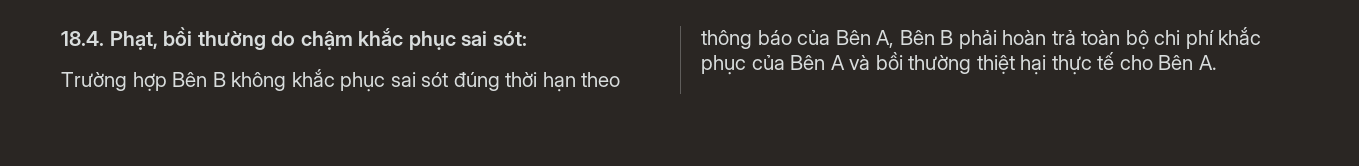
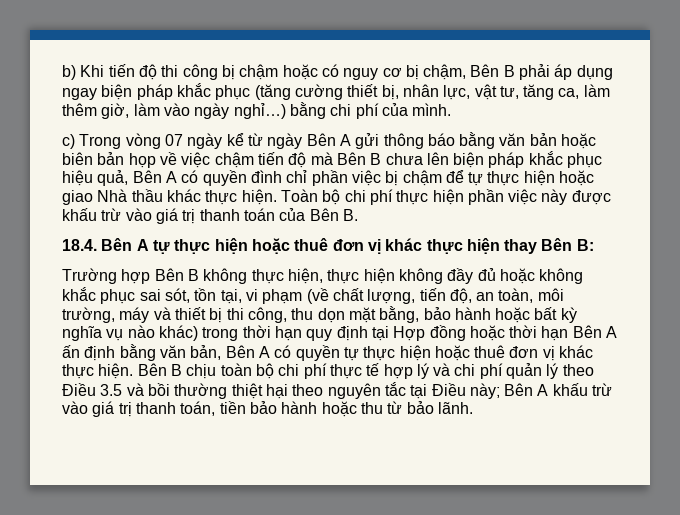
- 18.4. Phạt, bồi thường do chậm khắc phục sai sót:
+ b) Khi tiến độ thi công bị chậm hoặc có nguy cơ bị chậm, Bên B phải áp dụng ngay biện pháp khắc phục (tăng cường thiết bị, nhân lực, vật tư, tăng ca, làm thêm giờ, làm vào ngày nghỉ…) bằng chi phí của mình.
+ c) Trong vòng 07 ngày kể từ ngày Bên A gửi thông báo bằng văn bản hoặc biên bản họp về việc chậm tiến độ mà Bên B chưa lên biện pháp khắc phục hiệu quả, Bên A có quyền đình chỉ phần việc bị chậm để tự thực hiện hoặc giao Nhà thầu khác thực hiện. Toàn bộ chi phí thực hiện phần việc này được khấu trừ vào giá trị thanh toán của Bên B.
+ 18.4. Bên A tự thực hiện hoặc thuê đơn vị khác thực hiện thay Bên B:
- Trường hợp Bên B không khắc phục sai sót đúng thời hạn theo thông báo của Bên A, Bên B phải hoàn trả toàn bộ chi phí khắc phục của Bên A và bồi thường thiệt hại thực tế cho Bên A.
+ Trường hợp Bên B không thực hiện, thực hiện không đầy đủ hoặc không khắc phục sai sót, tồn tại, vi phạm (về chất lượng, tiến độ, an toàn, môi trường, máy và thiết bị thi công, thu dọn mặt bằng, bảo hành hoặc bất kỳ nghĩa vụ nào khác) trong thời hạn quy định tại Hợp đồng hoặc thời hạn Bên A ấn định bằng văn bản, Bên A có quyền tự thực hiện hoặc thuê đơn vị khác thực hiện. Bên B chịu toàn bộ chi phí thực tế hợp lý và chi phí quản lý theo Điều 3.5 và bồi thường thiệt hại theo nguyên tắc tại Điều này; Bên A khấu trừ vào giá trị thanh toán, tiền bảo hành hoặc thu từ bảo lãnh.

